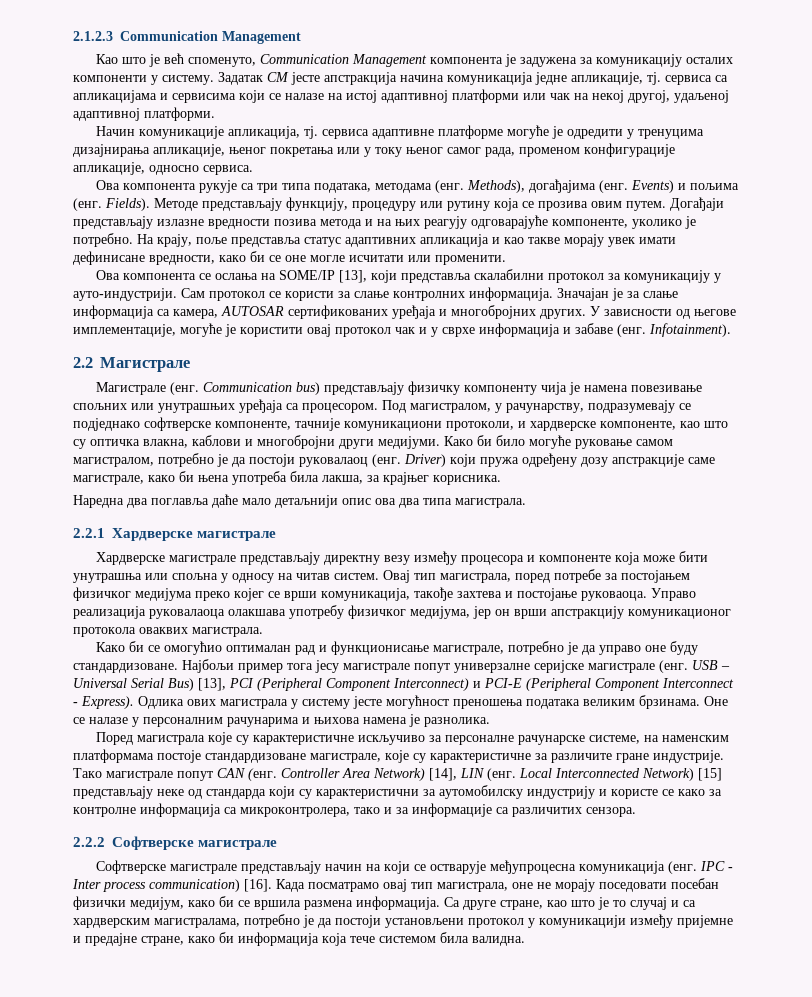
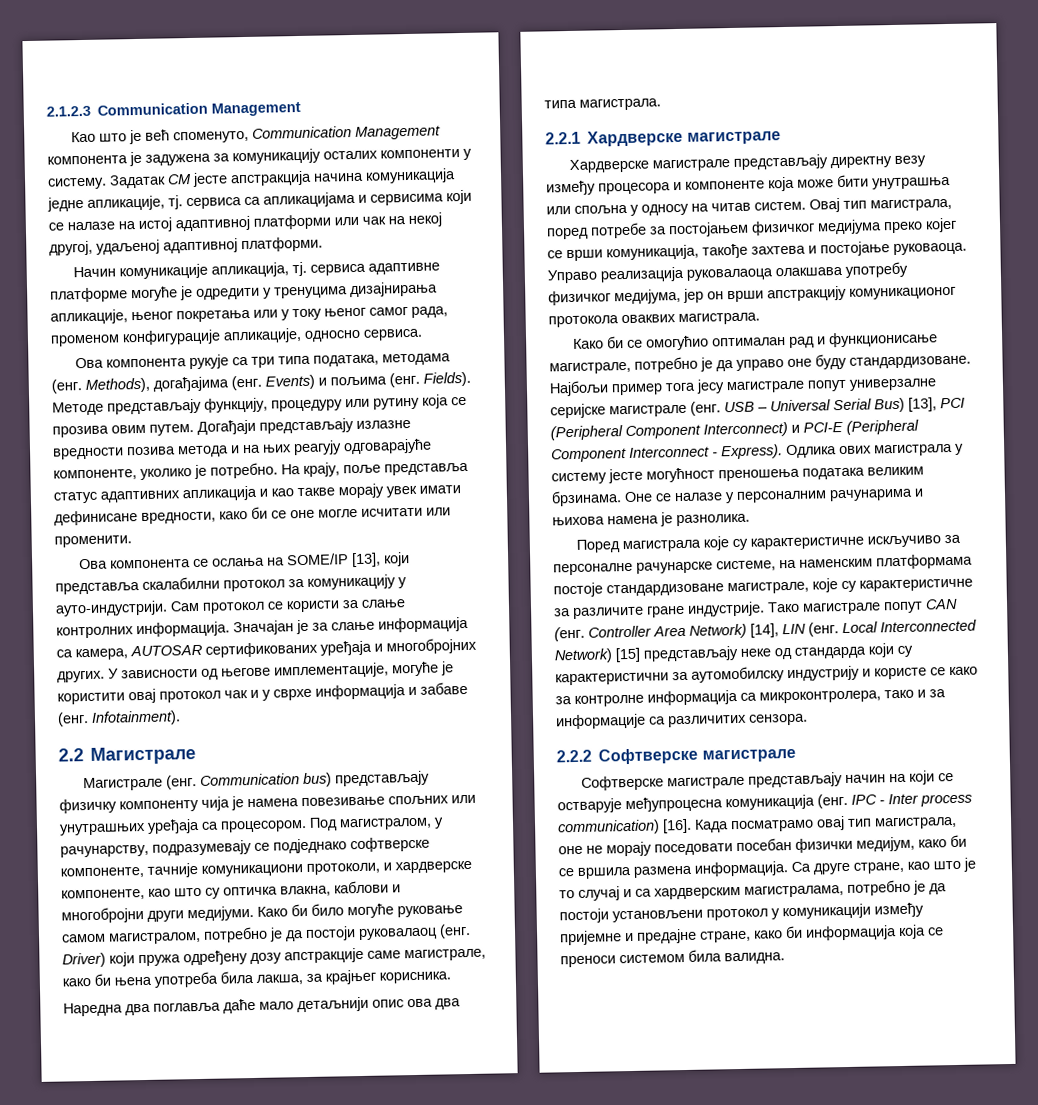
- Са друге стране, као што је то случај и са хардверским магистралама, потребно је да постоји установљени протокол у комуникацији између пријемне и предајне стране, како би информација која тече системом била валидна.
+ Са друге стране, као што је то случај и са хардверским магистралама, потребно је да постоји установљени протокол у комуникацији између пријемне и предајне стране, како би информација која се преноси системом била валидна.

